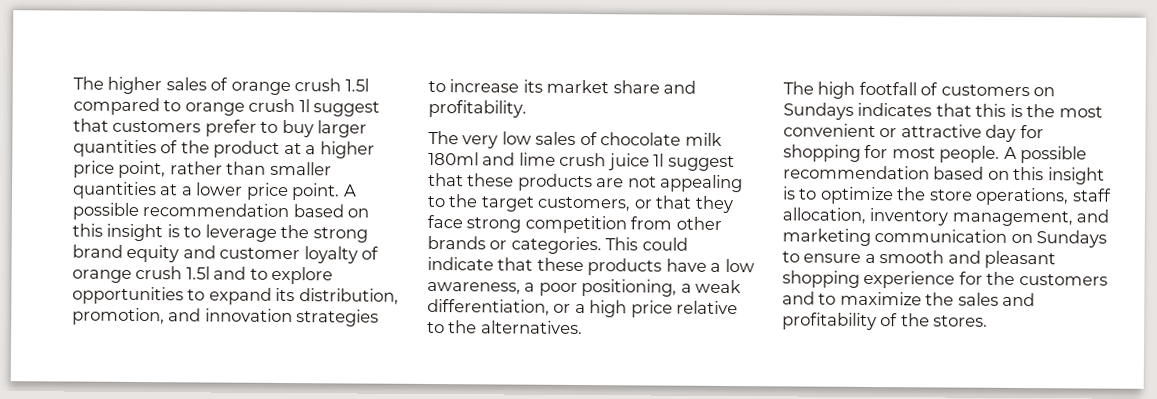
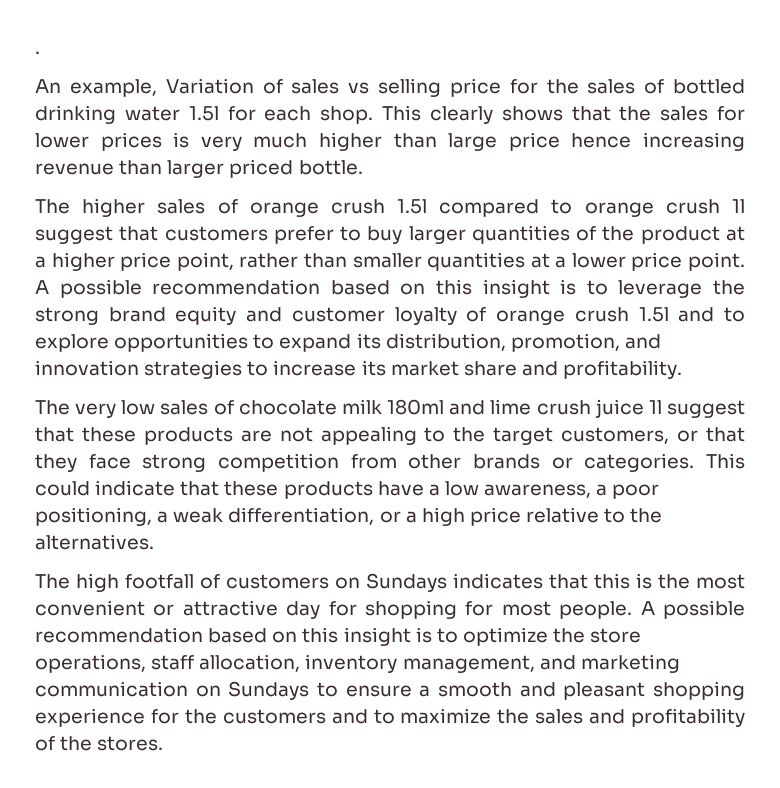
+ .
+ An example, Variation of sales vs selling price for the sales of bottled drinking water 1.5l for each shop. This clearly shows that the sales for lower prices is very much higher than large price hence increasing revenue than larger priced bottle.

